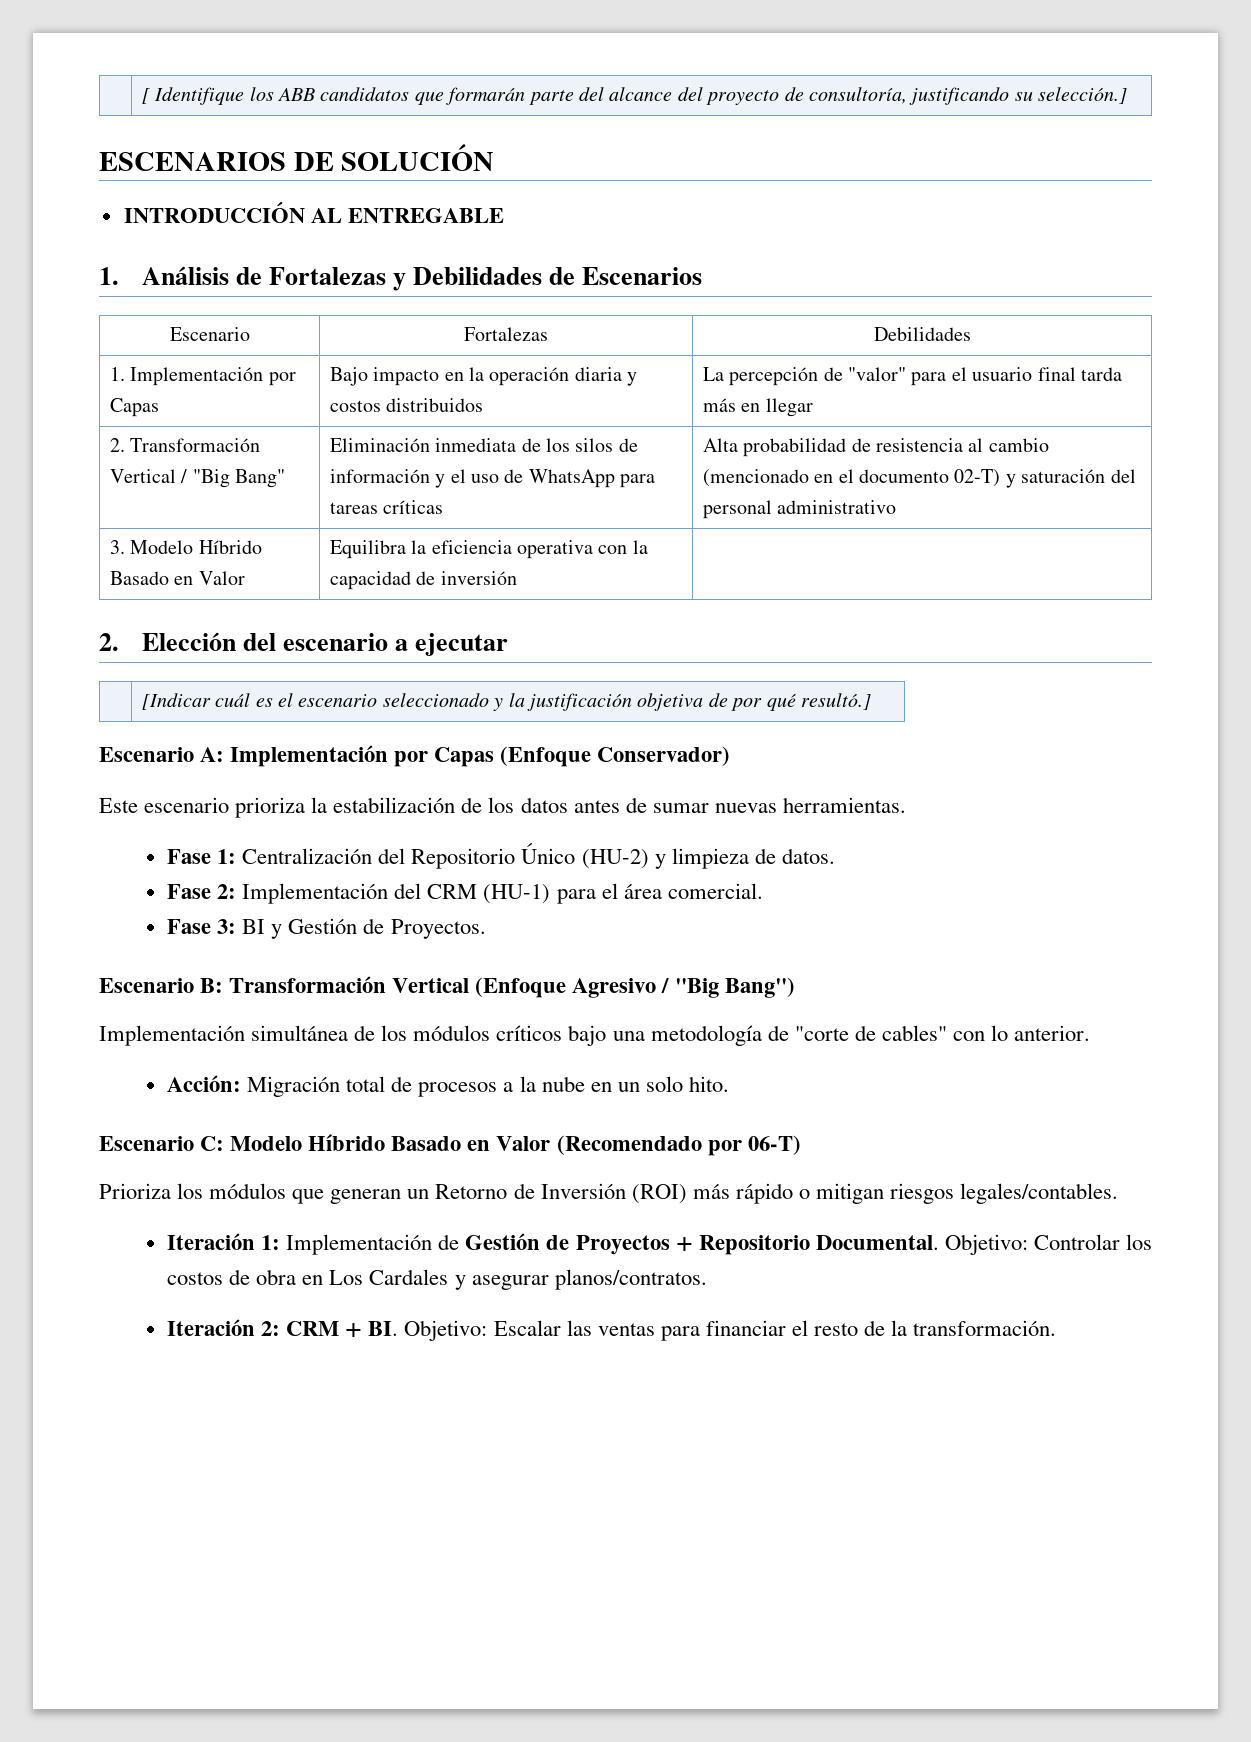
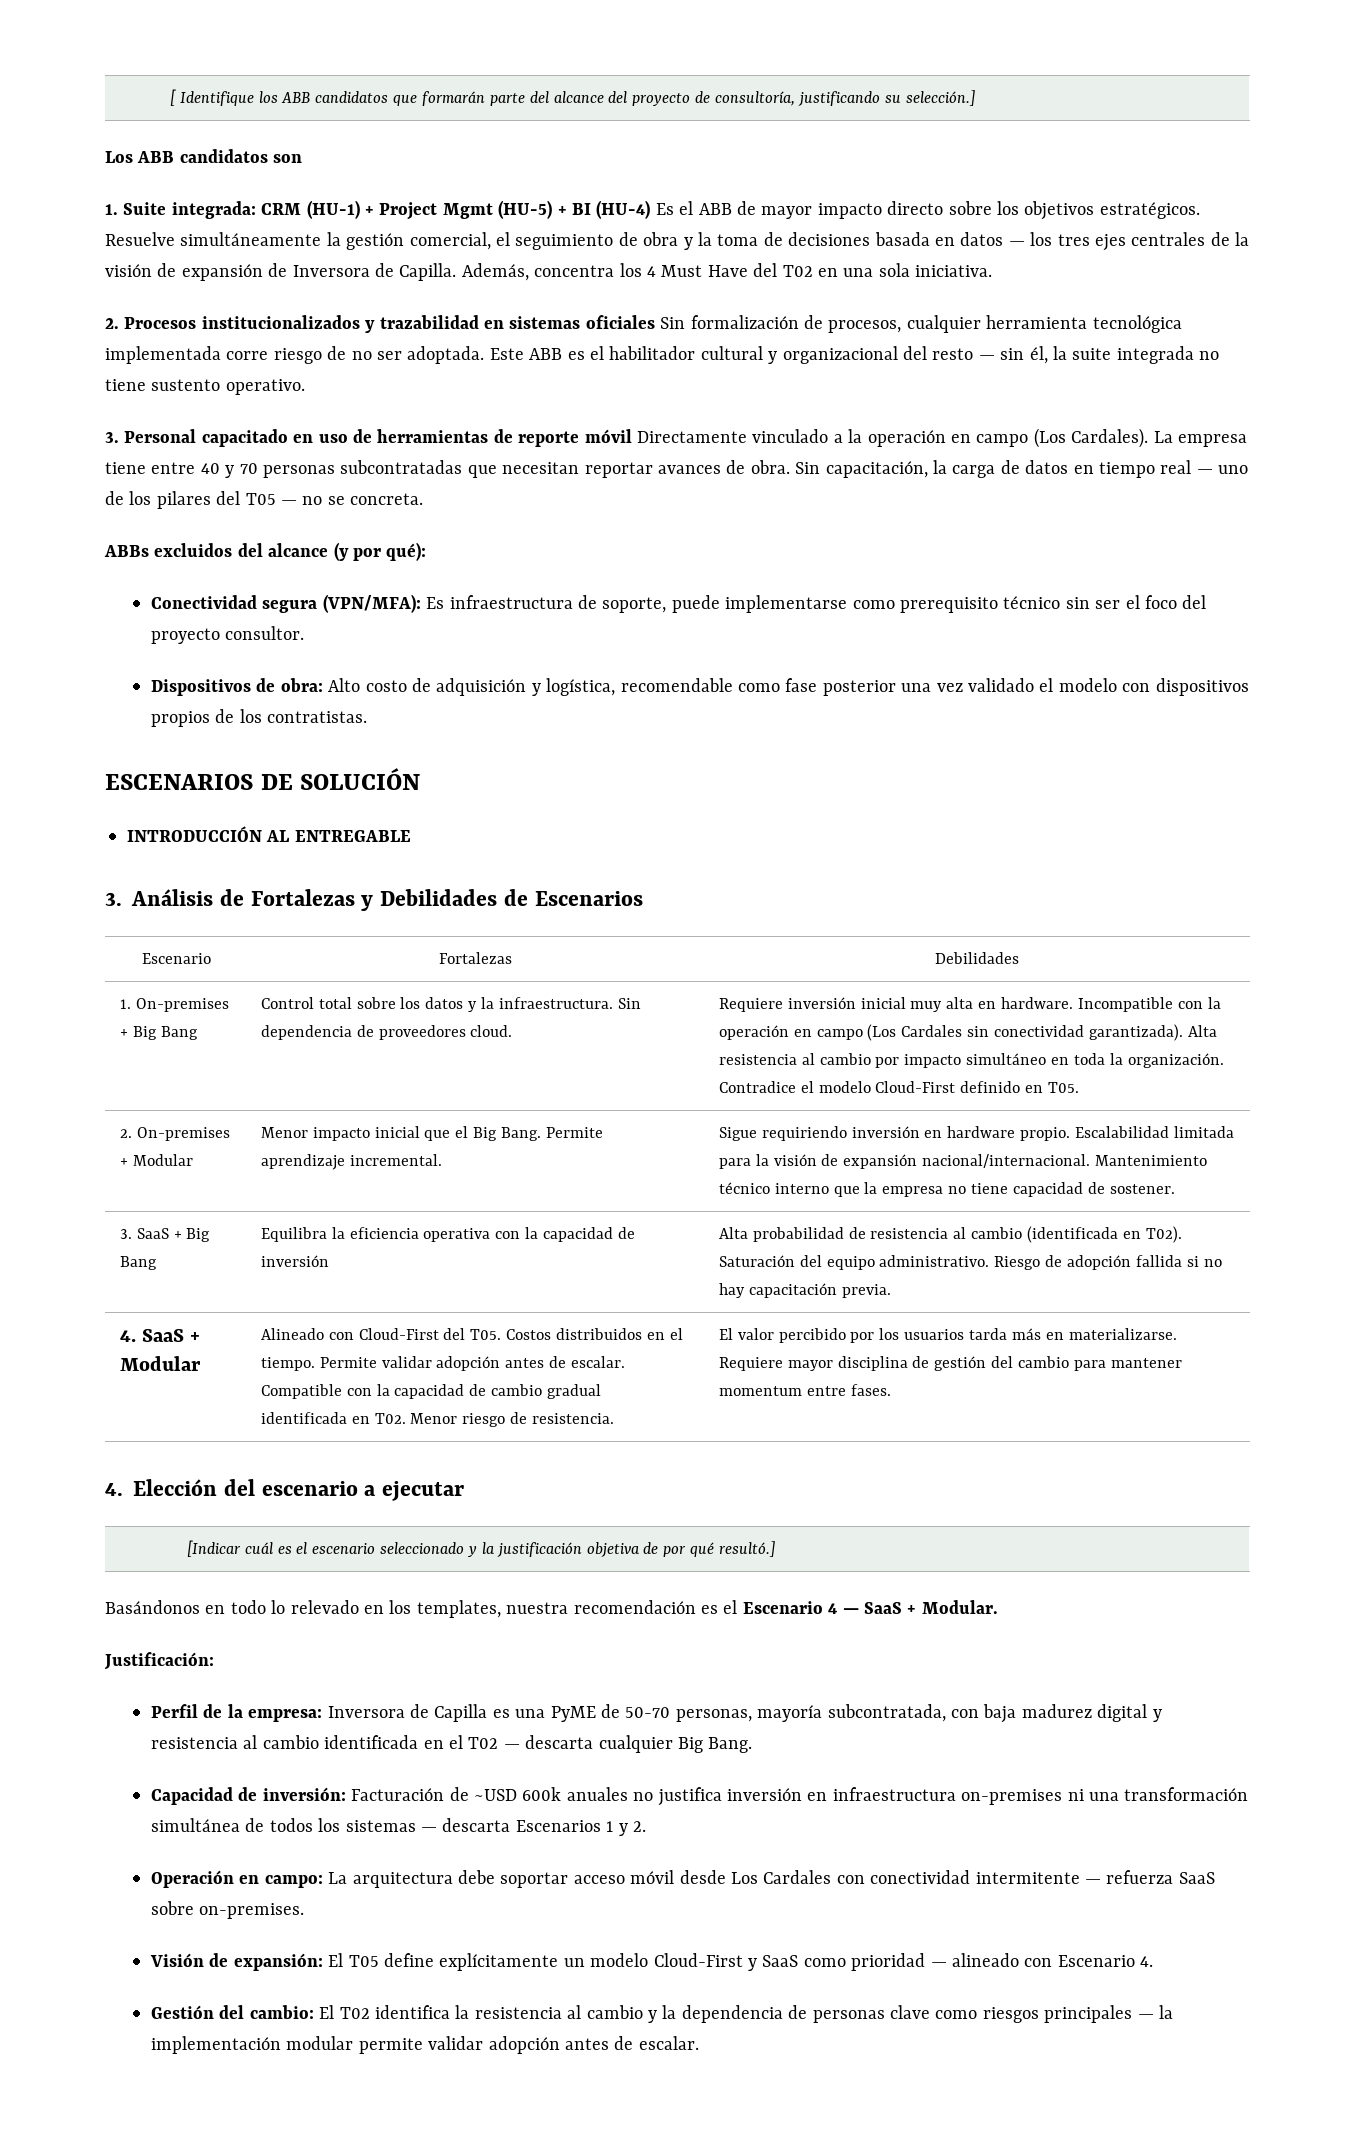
+ Los ABB candidatos son
+ 1. Suite integrada: CRM (HU-1) + Project Mgmt (HU-5) + BI (HU-4) Es el ABB de mayor impacto directo sobre los objetivos estratégicos. Resuelve simultáneamente la gestión comercial, el seguimiento de obra y la toma de decisiones basada en datos — los tres ejes centrales de la visión de expansión de Inversora de Capilla. Además, concentra los 4 Must Have del T02 en una sola iniciativa.
+ 2. Procesos institucionalizados y trazabilidad en sistemas oficiales Sin formalización de procesos, cualquier herramienta tecnológica implementada corre riesgo de no ser adoptada. Este ABB es el habilitador cultural y organizacional del resto — sin él, la suite integrada no tiene sustento operativo.
+ 3. Personal capacitado en uso de herramientas de reporte móvil Directamente vinculado a la operación en campo (Los Cardales). La empresa tiene entre 40 y 70 personas subcontratadas que necesitan reportar avances de obra. Sin capacitación, la carga de datos en tiempo real — uno de los pilares del T05 — no se concreta.
+ ABBs excluidos del alcance (y por qué):
+ Conectividad segura (VPN/MFA): Es infraestructura de soporte, puede implementarse como prerequisito técnico sin ser el foco del proyecto consultor.
+ Dispositivos de obra: Alto costo de adquisición y logística, recomendable como fase posterior una vez validado el modelo con dispositivos propios de los contratistas.
- 1. Análisis de Fortalezas y Debilidades de Escenarios
+ 3. Análisis de Fortalezas y Debilidades de Escenarios
- 1. Implementación por Capas | Bajo impacto en la operación diaria y costos distribuidos | La percepción de "valor" para el usuario final tarda más en llegar
- 2. Transformación Vertical / "Big Bang" | Eliminación inmediata de los silos de información y el uso de WhatsApp para tareas críticas | Alta probabilidad de resistencia al cambio (mencionado en el documento 02-T) y saturación del personal administrativo
- 3. Modelo Híbrido Basado en Valor | Equilibra la eficiencia operativa con la capacidad de inversión |
- 2. Elección del escenario a ejecutar
+ 1. On-premises + Big Bang | Control total sobre los datos y la infraestructura. Sin dependencia de proveedores cloud. | Requiere inversión inicial muy alta en hardware. Incompatible con la operación en campo (Los Cardales sin conectividad garantizada). Alta resistencia al cambio por impacto simultáneo en toda la organización. Contradice el modelo Cloud-First definido en T05.
+ 2. On-premises + Modular | Menor impacto inicial que el Big Bang. Permite aprendizaje incremental. | Sigue requiriendo inversión en hardware propio. Escalabilidad limitada para la visión de expansión nacional/internacional. Mantenimiento técnico interno que la empresa no tiene capacidad de sostener.
+ 3. SaaS + Big Bang | Equilibra la eficiencia operativa con la capacidad de inversión | Alta probabilidad de resistencia al cambio (identificada en T02). Saturación del equipo administrativo. Riesgo de adopción fallida si no hay capacitación previa.
+ 4. SaaS + Modular | Alineado con Cloud-First del T05. Costos distribuidos en el tiempo. Permite validar adopción antes de escalar. Compatible con la capacidad de cambio gradual identificada en T02. Menor riesgo de resistencia. | El valor percibido por los usuarios tarda más en materializarse. Requiere mayor disciplina de gestión del cambio para mantener momentum entre fases.
+ 4. Elección del escenario a ejecutar
- Escenario A: Implementación por Capas (Enfoque Conservador)
- Este escenario prioriza la estabilización de los datos antes de sumar nuevas herramientas.
- Fase 1: Centralización del Repositorio Único (HU-2) y limpieza de datos.
- Fase 2: Implementación del CRM (HU-1) para el área comercial.
- Fase 3: BI y Gestión de Proyectos.
- Escenario B: Transformación Vertical (Enfoque Agresivo / "Big Bang")
- Implementación simultánea de los módulos críticos bajo una metodología de "corte de cables" con lo anterior.
- Acción: Migración total de procesos a la nube en un solo hito.
- Escenario C: Modelo Híbrido Basado en Valor (Recomendado por 06-T)
- Prioriza los módulos que generan un Retorno de Inversión (ROI) más rápido o mitigan riesgos legales/contables.
- Iteración 1: Implementación de Gestión de Proyectos + Repositorio Documental. Objetivo: Controlar los costos de obra en Los Cardales y asegurar planos/contratos.
- Iteración 2: CRM + BI. Objetivo: Escalar las ventas para financiar el resto de la transformación.
+ Basándonos en todo lo relevado en los templates, nuestra recomendación es el Escenario 4 — SaaS + Modular.
+ Justificación:
+ Perfil de la empresa: Inversora de Capilla es una PyME de 50-70 personas, mayoría subcontratada, con baja madurez digital y resistencia al cambio identificada en el T02 — descarta cualquier Big Bang.
+ Capacidad de inversión: Facturación de ~USD 600k anuales no justifica inversión en infraestructura on-premises ni una transformación simultánea de todos los sistemas — descarta Escenarios 1 y 2.
+ Operación en campo: La arquitectura debe soportar acceso móvil desde Los Cardales con conectividad intermitente — refuerza SaaS sobre on-premises.
+ Visión de expansión: El T05 define explícitamente un modelo Cloud-First y SaaS como prioridad — alineado con Escenario 4.
+ Gestión del cambio: El T02 identifica la resistencia al cambio y la dependencia de personas clave como riesgos principales — la implementación modular permite validar adopción antes de escalar.

